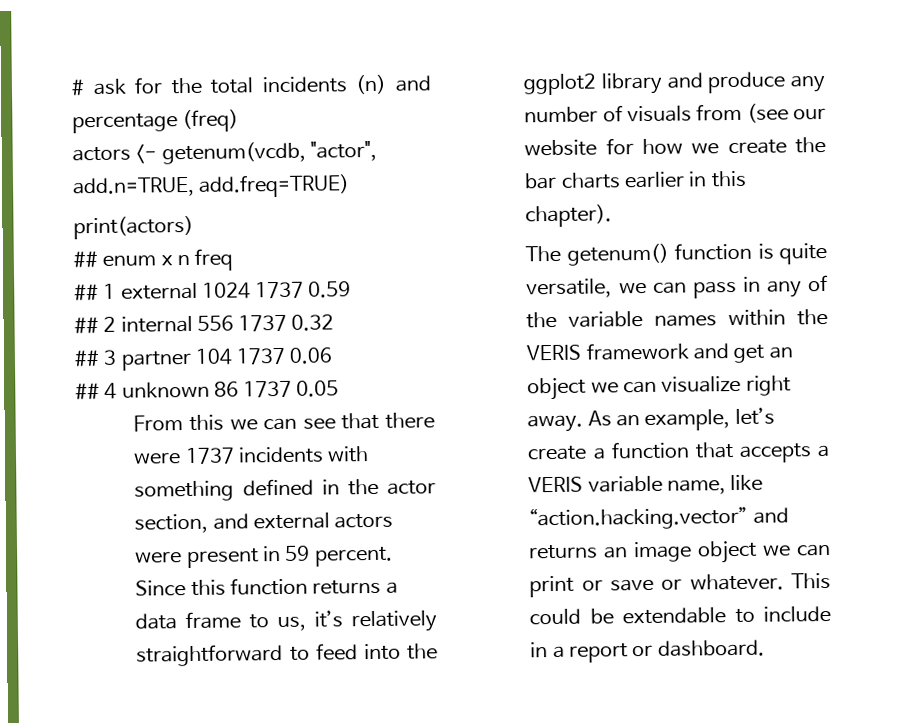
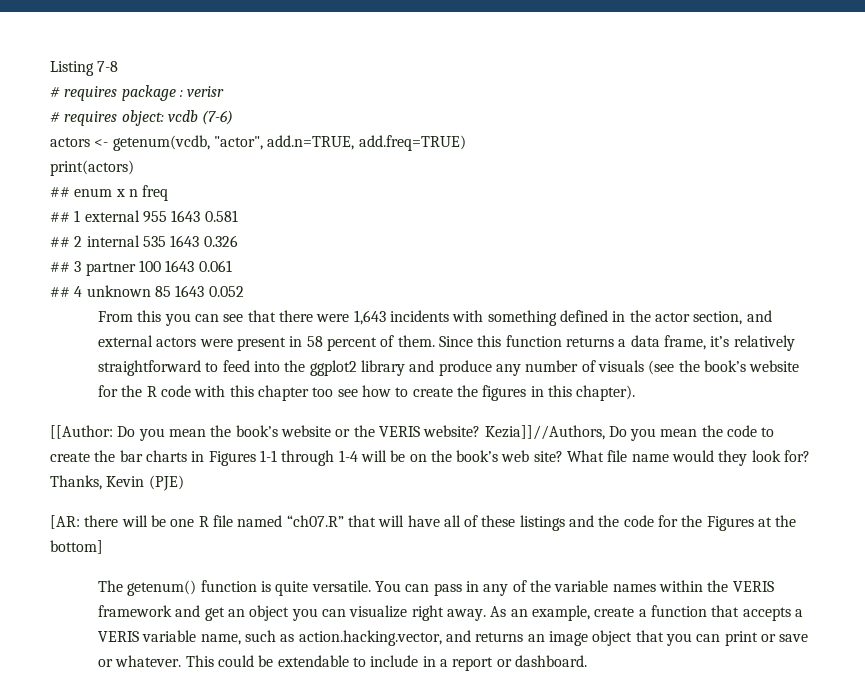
- # ask for the total incidents (n) and percentage (freq)
+ Listing 7-8
+ # requires package : verisr
+ # requires object: vcdb (7-6)
- ## 1 external 1024 1737 0.59
+ ## 1 external 955 1643 0.581
- ## 2 internal 556 1737 0.32
+ ## 2 internal 535 1643 0.326
- ## 3 partner 104 1737 0.06
+ ## 3 partner 100 1643 0.061
- ## 4 unknown 86 1737 0.05
+ ## 4 unknown 85 1643 0.052
- From this we can see that there were 1737 incidents with something defined in the actor section, and external actors were present in 59 percent.
+ From this you can see that there were 1,643 incidents with something defined in the actor section, and external actors were present in 58 percent of them.
- Since this function returns a data frame to us, it’s relatively straightforward to feed into the ggplot2 library and produce any number of visuals from (see our website for how we create the bar charts earlier in this chapter).
+ Since this function returns a data frame, it’s relatively straightforward to feed into the ggplot2 library and produce any number of visuals (see the book’s website for the R code with this chapter too see how to create the figures in this chapter).
+ [[Author: Do you mean the book’s website or the VERIS website? Kezia]]//Authors, Do you mean the code to create the bar charts in Figures 1-1 through 1-4 will be on the book’s web site? What file name would they look for? Thanks, Kevin (PJE)
+ [AR: there will be one R file named “ch07.R” that will have all of these listings and the code for the Figures at the bottom]
- The getenum() function is quite versatile, we can pass in any of the variable names within the VERIS framework and get an object we can visualize right away.
+ The getenum() function is quite versatile. You can pass in any of the variable names within the VERIS framework and get an object you can visualize right away.
- As an example, let’s create a function that accepts a VERIS variable name, like “action.hacking.vector” and returns an image object we can print or save or whatever.
+ As an example, create a function that accepts a VERIS variable name, such as action.hacking.vector, and returns an image object that you can print or save or whatever.

